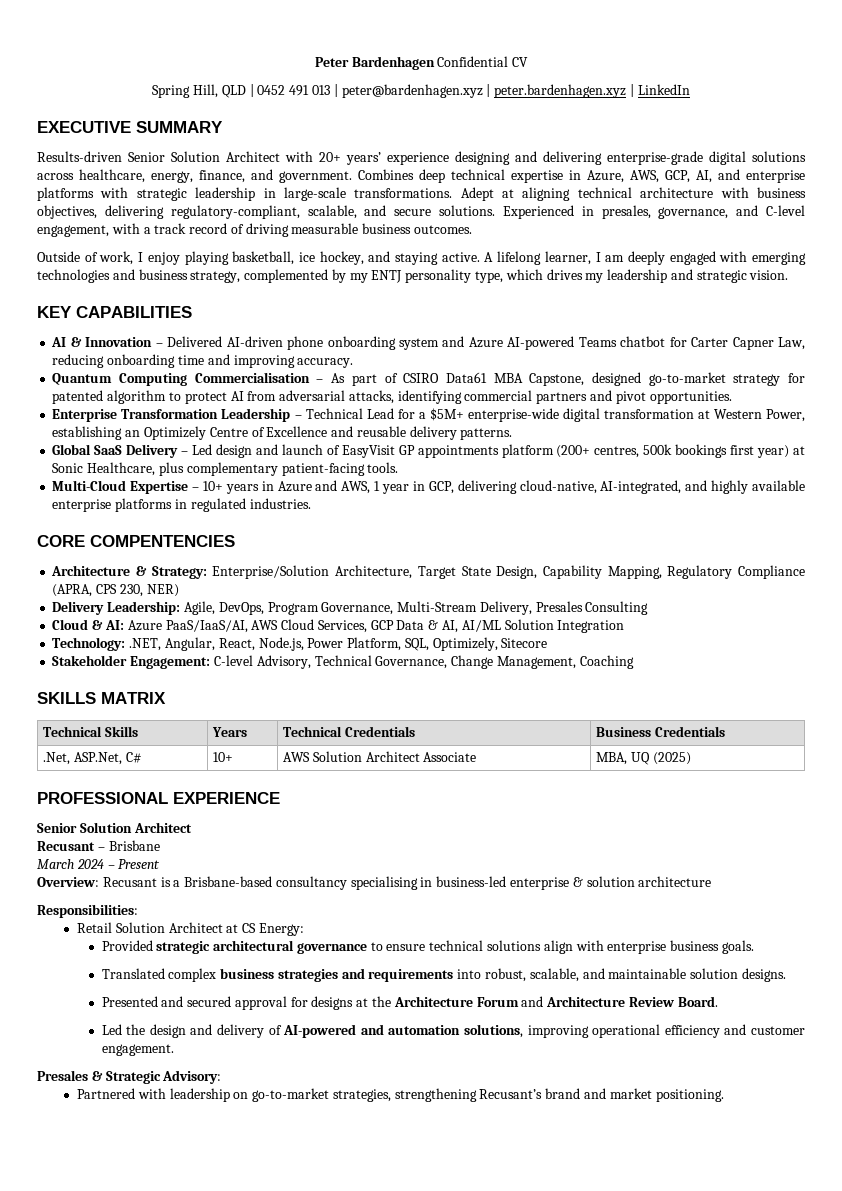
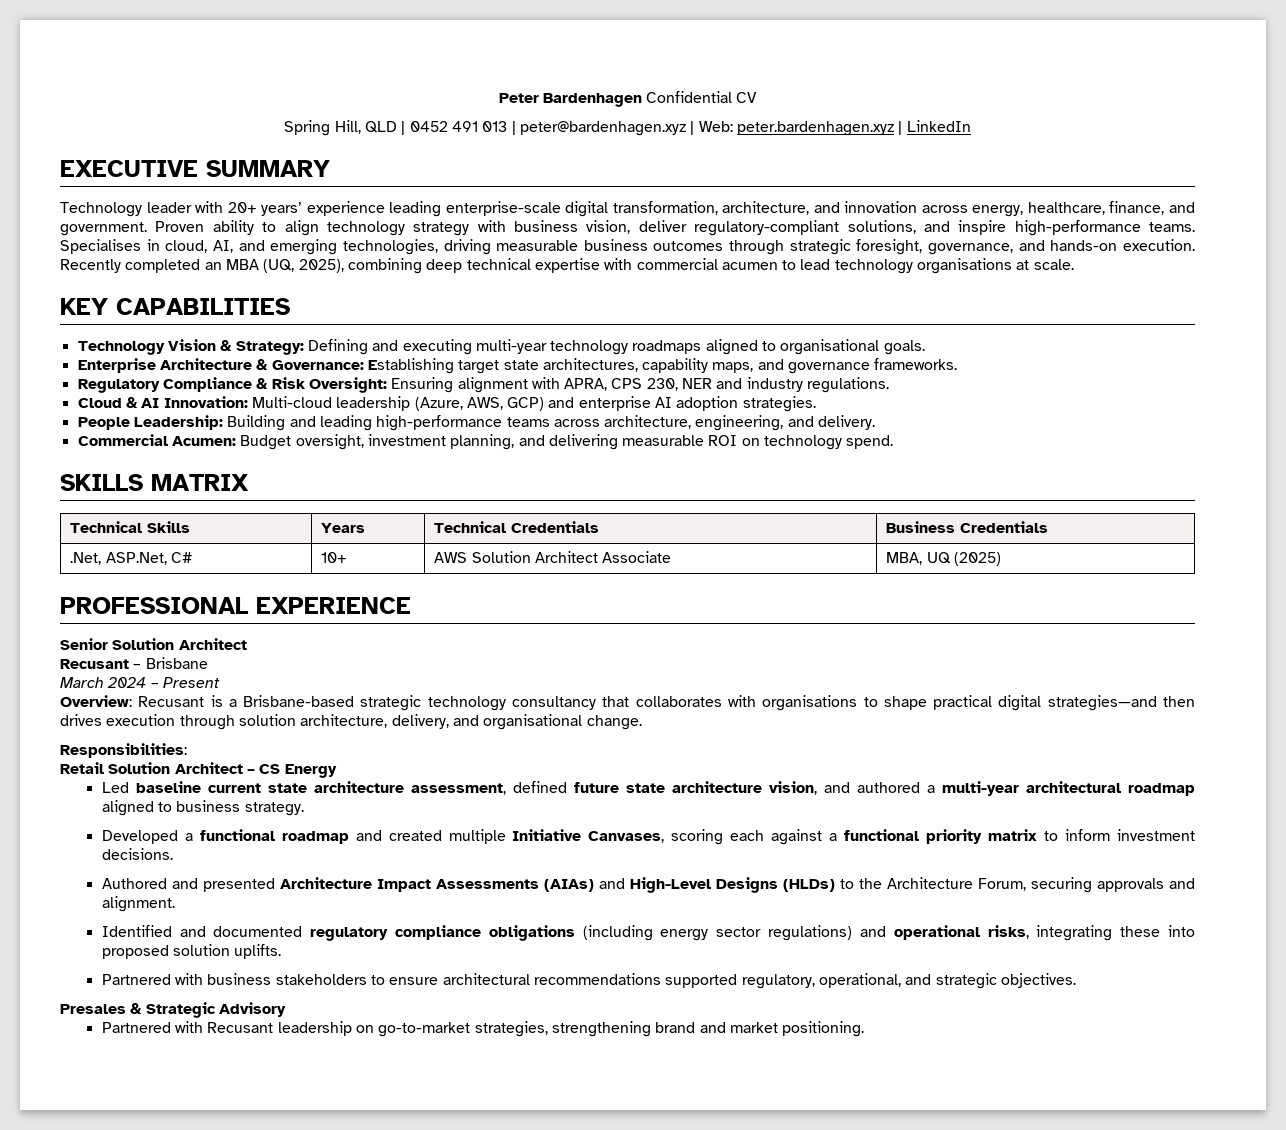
- Spring Hill, QLD | 0452 491 013 | peter@bardenhagen.xyz | peter.bardenhagen.xyz | LinkedIn
+ Spring Hill, QLD | 0452 491 013 | peter@bardenhagen.xyz | Web: peter.bardenhagen.xyz | LinkedIn
- Results-driven Senior Solution Architect with 20+ years’ experience designing and delivering enterprise-grade digital solutions across healthcare, energy, finance, and government. Combines deep technical expertise in Azure, AWS, GCP, AI, and enterprise platforms with strategic leadership in large-scale transformations. Adept at aligning technical architecture with business objectives, delivering regulatory-compliant, scalable, and secure solutions. Experienced in presales, governance, and C-level engagement, with a track record of driving measurable business outcomes.
- Outside of work, I enjoy playing basketball, ice hockey, and staying active. A lifelong learner, I am deeply engaged with emerging technologies and business strategy, complemented by my ENTJ personality type, which drives my leadership and strategic vision.
+ Technology leader with 20+ years’ experience leading enterprise-scale digital transformation, architecture, and innovation across energy, healthcare, finance, and government. Proven ability to align technology strategy with business vision, deliver regulatory-compliant solutions, and inspire high-performance teams. Specialises in cloud, AI, and emerging technologies, driving measurable business outcomes through strategic foresight, governance, and hands-on execution. Recently completed an MBA (UQ, 2025), combining deep technical expertise with commercial acumen to lead technology organisations at scale.
  KEY CAPABILITIES
- AI & Innovation – Delivered AI-driven phone onboarding system and Azure AI-powered Teams chatbot for Carter Capner Law, reducing onboarding time and improving accuracy.
- Quantum Computing Commercialisation – As part of CSIRO Data61 MBA Capstone, designed go-to-market strategy for patented algorithm to protect AI from adversarial attacks, identifying commercial partners and pivot opportunities.
- Enterprise Transformation Leadership – Technical Lead for a $5M+ enterprise-wide digital transformation at Western Power, establishing an Optimizely Centre of Excellence and reusable delivery patterns.
- Global SaaS Delivery – Led design and launch of EasyVisit GP appointments platform (200+ centres, 500k bookings first year) at Sonic Healthcare, plus complementary patient-facing tools.
- Multi-Cloud Expertise – 10+ years in Azure and AWS, 1 year in GCP, delivering cloud-native, AI-integrated, and highly available enterprise platforms in regulated industries.
- CORE COMPENTENCIES
- Architecture & Strategy: Enterprise/Solution Architecture, Target State Design, Capability Mapping, Regulatory Compliance (APRA, CPS 230, NER)
- Delivery Leadership: Agile, DevOps, Program Governance, Multi-Stream Delivery, Presales Consulting
- Cloud & AI: Azure PaaS/IaaS/AI, AWS Cloud Services, GCP Data & AI, AI/ML Solution Integration
- Technology: .NET, Angular, React, Node.js, Power Platform, SQL, Optimizely, Sitecore
- Stakeholder Engagement: C-level Advisory, Technical Governance, Change Management, Coaching
+ Technology Vision & Strategy: Defining and executing multi-year technology roadmaps aligned to organisational goals.
+ Enterprise Architecture & Governance: Establishing target state architectures, capability maps, and governance frameworks.
+ Regulatory Compliance & Risk Oversight: Ensuring alignment with APRA, CPS 230, NER and industry regulations.
+ Cloud & AI Innovation: Multi-cloud leadership (Azure, AWS, GCP) and enterprise AI adoption strategies.
+ People Leadership: Building and leading high-performance teams across architecture, engineering, and delivery.
+ Commercial Acumen: Budget oversight, investment planning, and delivering measurable ROI on technology spend.
- Overview: Recusant is a Brisbane-based consultancy specialising in business-led enterprise & solution architecture
+ Overview: Recusant is a Brisbane-based strategic technology consultancy that collaborates with organisations to shape practical digital strategies—and then drives execution through solution architecture, delivery, and organisational change.
  Responsibilities:
- Retail Solution Architect at CS Energy:
- Provided strategic architectural governance to ensure technical solutions align with enterprise business goals.
- Translated complex business strategies and requirements into robust, scalable, and maintainable solution designs.
- Presented and secured approval for designs at the Architecture Forum and Architecture Review Board.
- Led the design and delivery of AI-powered and automation solutions, improving operational efficiency and customer engagement.
+ Retail Solution Architect – CS Energy
+ Led baseline current state architecture assessment, defined future state architecture vision, and authored a multi-year architectural roadmap aligned to business strategy.
+ Developed a functional roadmap and created multiple Initiative Canvases, scoring each against a functional priority matrix to inform investment decisions.
+ Authored and presented Architecture Impact Assessments (AIAs) and High-Level Designs (HLDs) to the Architecture Forum, securing approvals and alignment.
+ Identified and documented regulatory compliance obligations (including energy sector regulations) and operational risks, integrating these into proposed solution uplifts.
+ Partnered with business stakeholders to ensure architectural recommendations supported regulatory, operational, and strategic objectives.
- Presales & Strategic Advisory:
- Partnered with leadership on go-to-market strategies, strengthening Recusant’s brand and market positioning.
+ Presales & Strategic Advisory
+ Partnered with Recusant leadership on go-to-market strategies, strengthening brand and market positioning.

